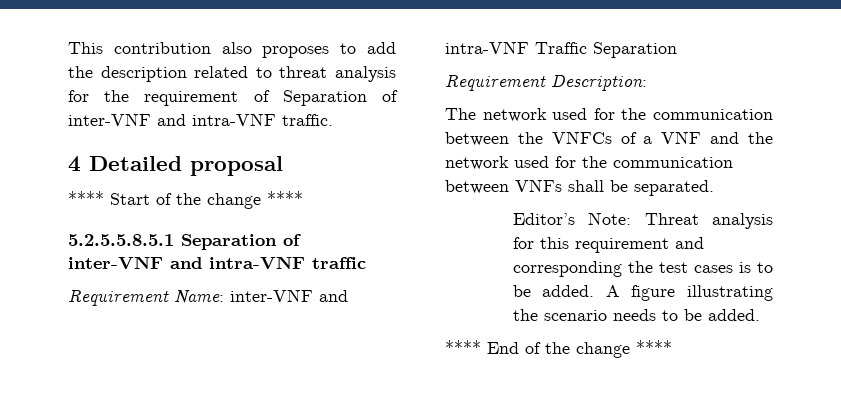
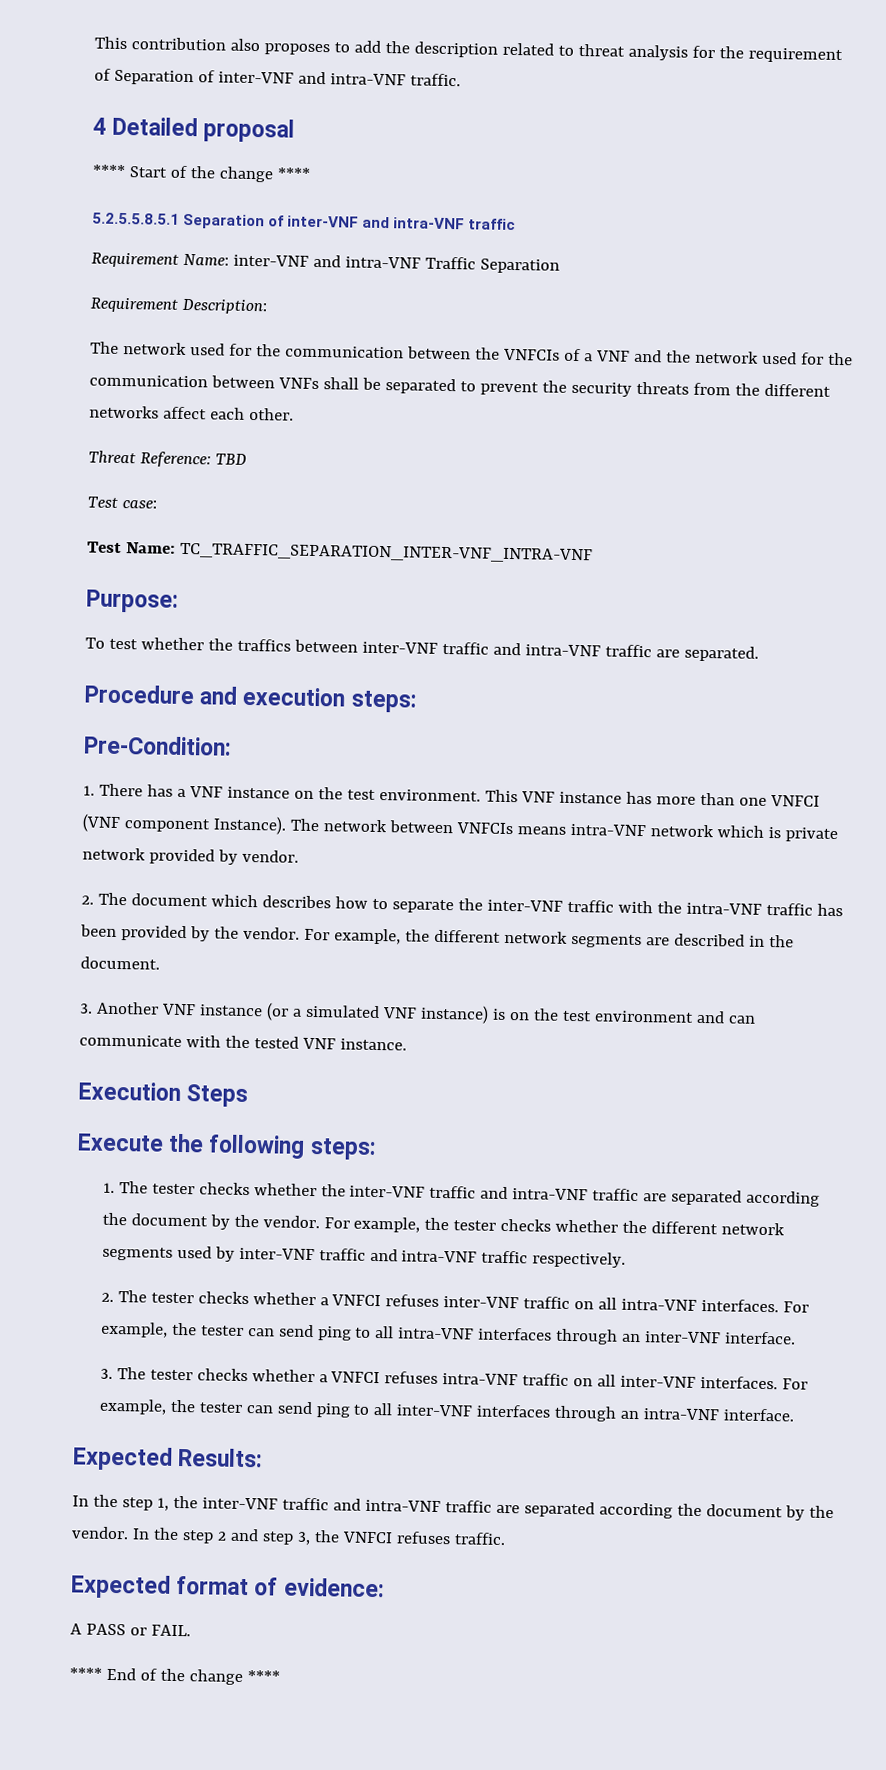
- The network used for the communication between the VNFCs of a VNF and the network used for the communication between VNFs shall be separated.
- Editor’s Note: Threat analysis for this requirement and corresponding the test cases is to be added. A figure illustrating the scenario needs to be added.
+ The network used for the communication between the VNFCIs of a VNF and the network used for the communication between VNFs shall be separated to prevent the security threats from the different networks affect each other.
+ Threat Reference: TBD
+ Test case:
+ Test Name: TC_TRAFFIC_SEPARATION_INTER-VNF_INTRA-VNF
+ Purpose:
+ To test whether the traffics between inter-VNF traffic and intra-VNF traffic are separated.
+ Procedure and execution steps:
+ Pre-Condition:
+ 1. There has a VNF instance on the test environment. This VNF instance has more than one VNFCI (VNF component Instance). The network between VNFCIs means intra-VNF network which is private network provided by vendor.
+ 2. The document which describes how to separate the inter-VNF traffic with the intra-VNF traffic has been provided by the vendor. For example, the different network segments are described in the document.
+ 3. Another VNF instance (or a simulated VNF instance) is on the test environment and can communicate with the tested VNF instance.
+ Execution Steps
+ Execute the following steps:
+ 1. The tester checks whether the inter-VNF traffic and intra-VNF traffic are separated according the document by the vendor. For example, the tester checks whether the different network segments used by inter-VNF traffic and intra-VNF traffic respectively.
+ 2. The tester checks whether a VNFCI refuses inter-VNF traffic on all intra-VNF interfaces. For example, the tester can send ping to all intra-VNF interfaces through an inter-VNF interface.
+ 3. The tester checks whether a VNFCI refuses intra-VNF traffic on all inter-VNF interfaces. For example, the tester can send ping to all inter-VNF interfaces through an intra-VNF interface.
+ Expected Results:
+ In the step 1, the inter-VNF traffic and intra-VNF traffic are separated according the document by the vendor. In the step 2 and step 3, the VNFCI refuses traffic.
+ Expected format of evidence:
+ A PASS or FAIL.

